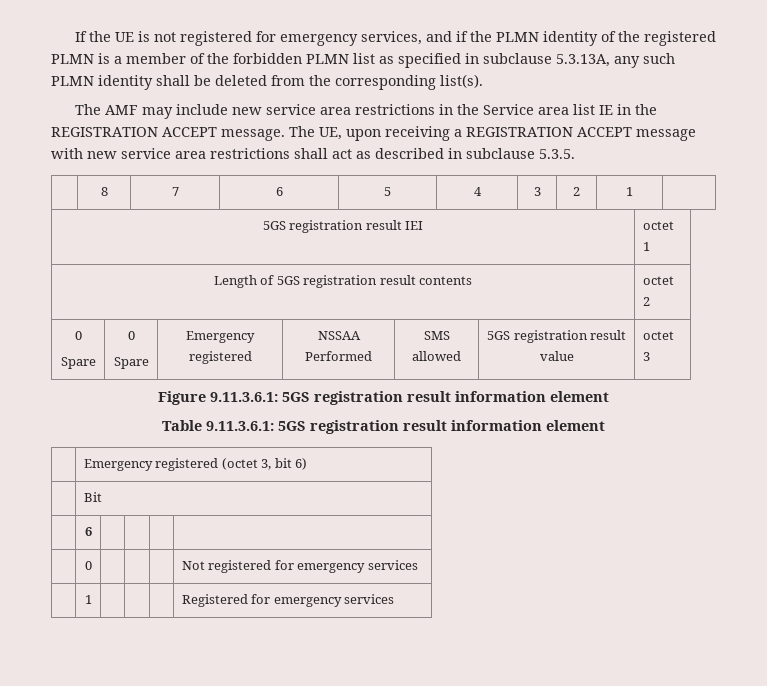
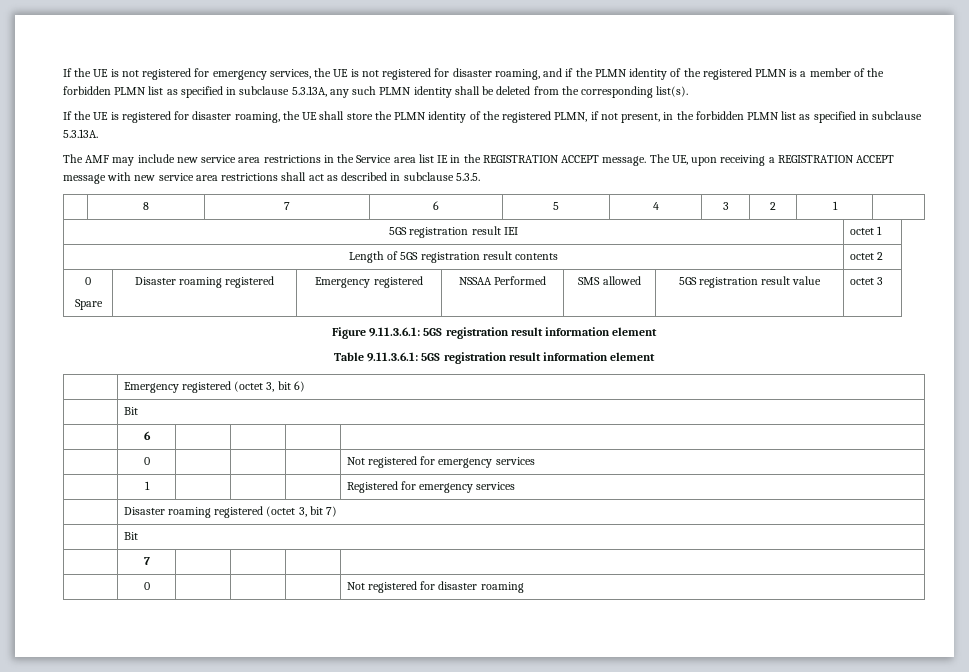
- If the UE is not registered for emergency services, and if the PLMN identity of the registered PLMN is a member of the forbidden PLMN list as specified in subclause 5.3.13A, any such PLMN identity shall be deleted from the corresponding list(s).
+ If the UE is not registered for emergency services, the UE is not registered for disaster roaming, and if the PLMN identity of the registered PLMN is a member of the forbidden PLMN list as specified in subclause 5.3.13A, any such PLMN identity shall be deleted from the corresponding list(s).
+ If the UE is registered for disaster roaming, the UE shall store the PLMN identity of the registered PLMN, if not present, in the forbidden PLMN list as specified in subclause 5.3.13A.
  Length of 5GS registration result contents | octet 2
  0
- Spare | 0
- Spare | Emergency registered | NSSAA Performed | SMS allowed | 5GS registration result value | octet 3
+ Spare | Disaster roaming registered | Emergency registered | NSSAA Performed | SMS allowed | 5GS registration result value | octet 3
+ | Disaster roaming registered (octet 3, bit 7)
+ | Bit
+ | 7 | | | |
+ | 0 | | | | Not registered for disaster roaming

